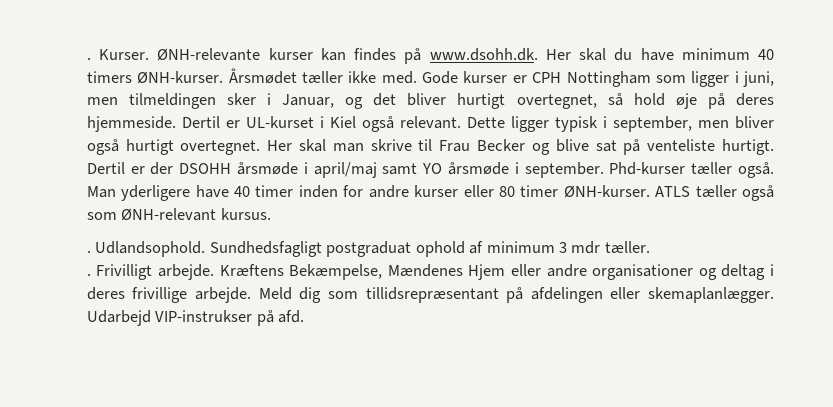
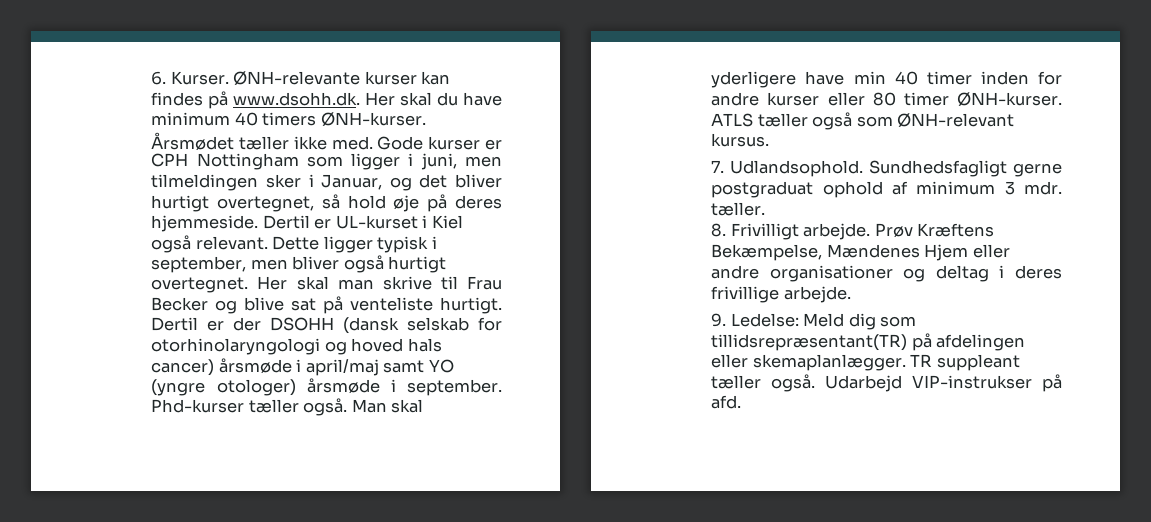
- . Kurser.
+ 6. Kurser.
- Dertil er der DSOHH årsmøde i april/maj samt YO årsmøde i september.
+ Dertil er der DSOHH (dansk selskab for otorhinolaryngologi og hoved hals cancer) årsmøde i april/maj samt YO (yngre otologer) årsmøde i september.
- Man yderligere have 40 timer inden for andre kurser eller 80 timer ØNH-kurser.
+ Man skal yderligere have min 40 timer inden for andre kurser eller 80 timer ØNH-kurser.
- . Udlandsophold.
+ 7. Udlandsophold.
- Sundhedsfagligt postgraduat ophold af minimum 3 mdr tæller.
+ Sundhedsfagligt gerne postgraduat ophold af minimum 3 mdr. tæller.
- . Frivilligt arbejde.
+ 8. Frivilligt arbejde.
- Kræftens Bekæmpelse, Mændenes Hjem eller andre organisationer og deltag i deres frivillige arbejde. Meld dig som tillidsrepræsentant på afdelingen eller skemaplanlægger.
+ Prøv Kræftens Bekæmpelse, Mændenes Hjem eller andre organisationer og deltag i deres frivillige arbejde.
+ 9. Ledelse: Meld dig som tillidsrepræsentant(TR) på afdelingen eller skemaplanlægger.
+ TR suppleant tæller også.

